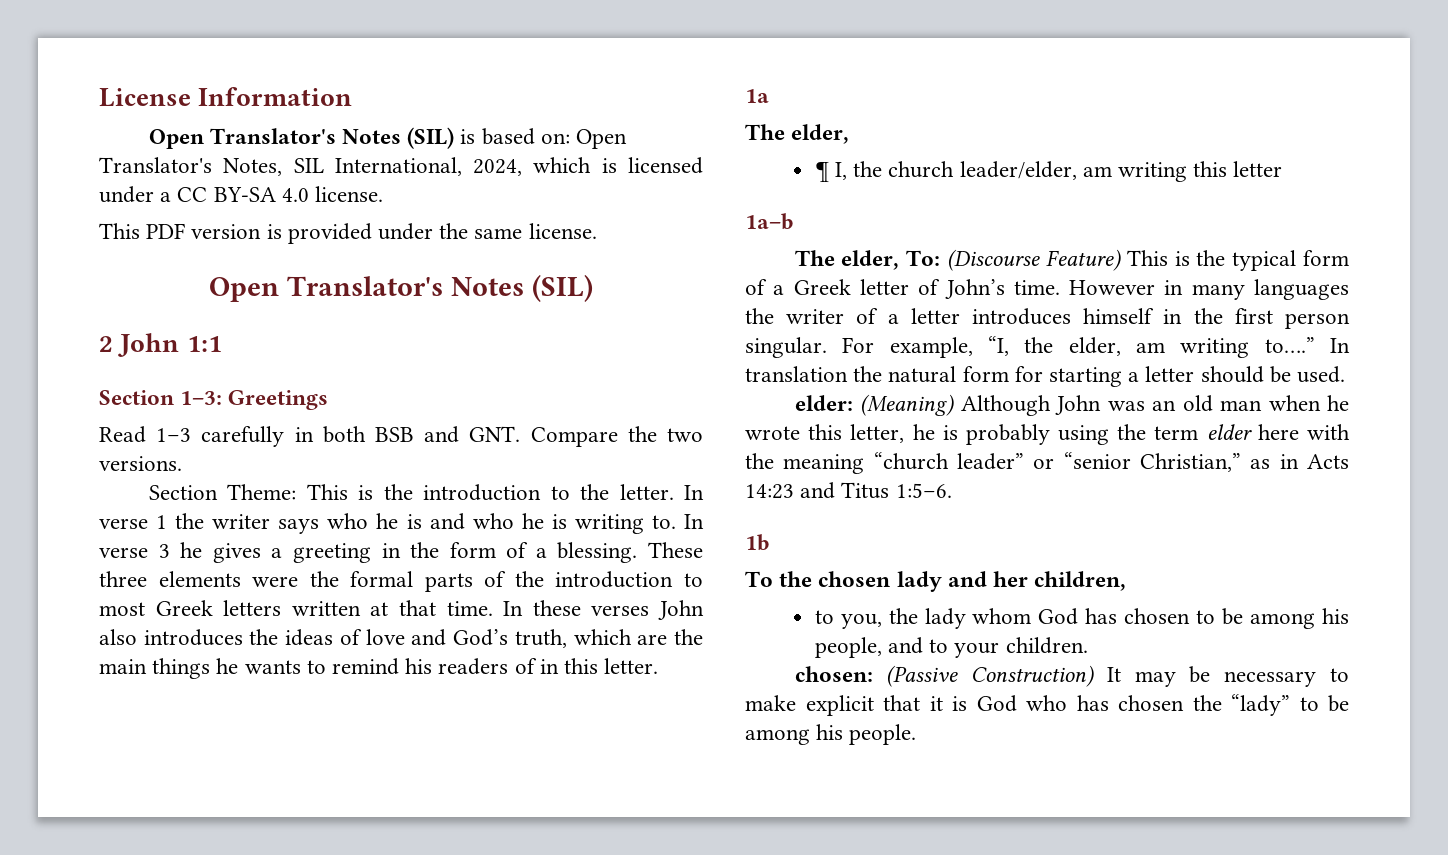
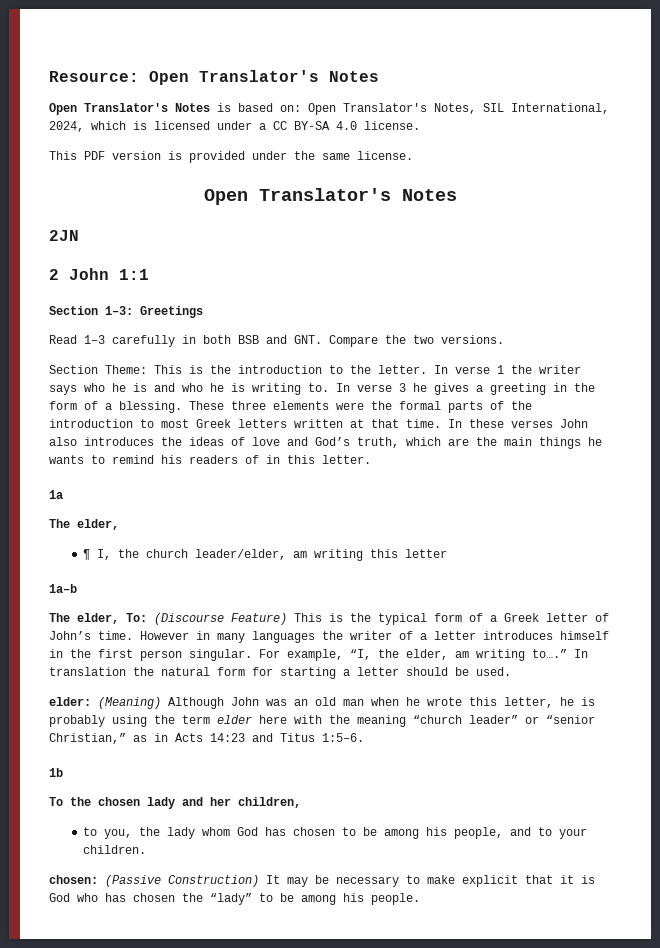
- License Information
- Open Translator's Notes (SIL) is based on: Open Translator's Notes, SIL International, 2024, which is licensed under a CC BY-SA 4.0 license.
+ Resource: Open Translator's Notes
+ Open Translator's Notes is based on: Open Translator's Notes, SIL International, 2024, which is licensed under a CC BY-SA 4.0 license.
  This PDF version is provided under the same license.
- Open Translator's Notes (SIL)
+ Open Translator's Notes
+ 2JN

